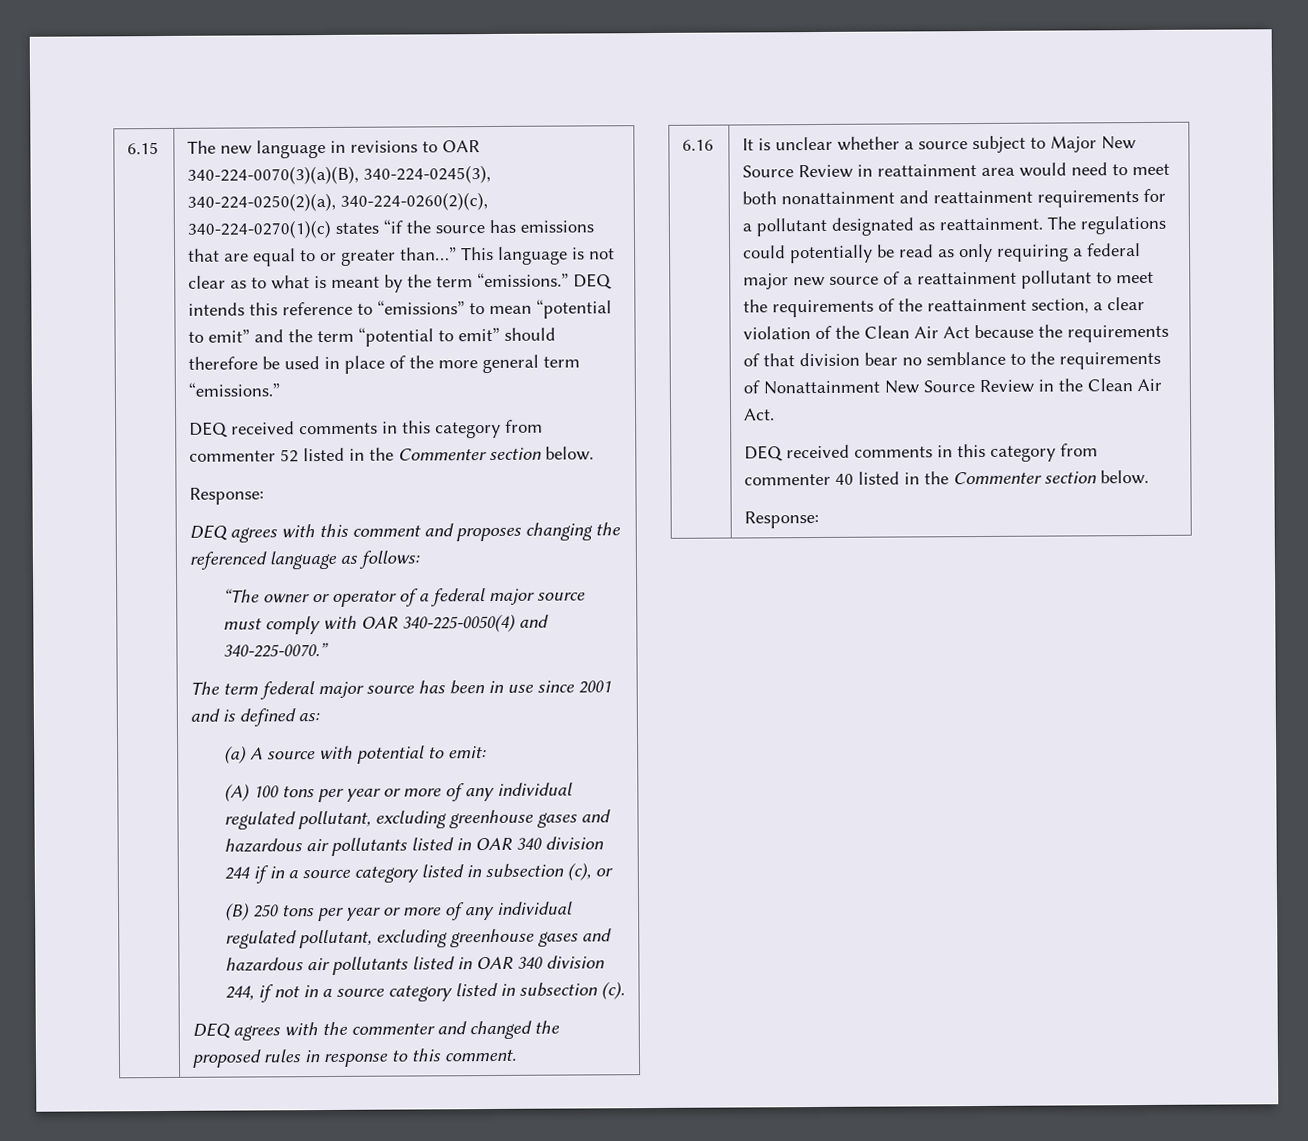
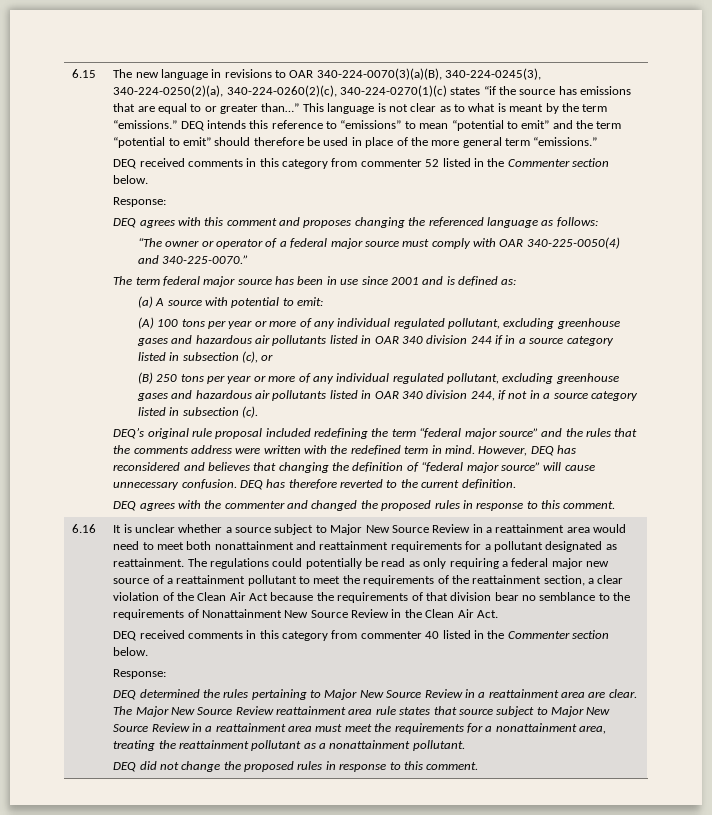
+ DEQ’s original rule proposal included redefining the term “federal major source” and the rules that the comments address were written with the redefined term in mind. However, DEQ has reconsidered and believes that changing the definition of “federal major source” will cause unnecessary confusion. DEQ has therefore reverted to the current definition.
- It is unclear whether a source subject to Major New Source Review in reattainment area would need to meet both nonattainment and reattainment requirements for a pollutant designated as reattainment.
+ It is unclear whether a source subject to Major New Source Review in a reattainment area would need to meet both nonattainment and reattainment requirements for a pollutant designated as reattainment.
+ DEQ determined the rules pertaining to Major New Source Review in a reattainment area are clear. The Major New Source Review reattainment area rule states that source subject to Major New Source Review in a reattainment area must meet the requirements for a nonattainment area, treating the reattainment pollutant as a nonattainment pollutant.
+ DEQ did not change the proposed rules in response to this comment.

